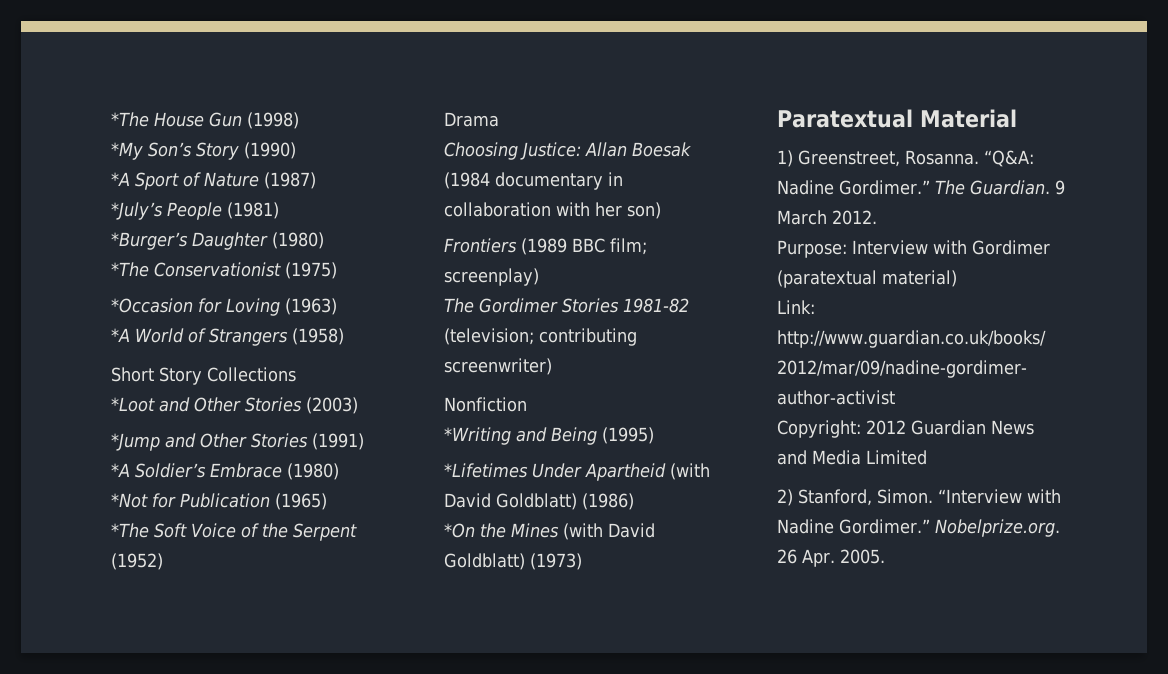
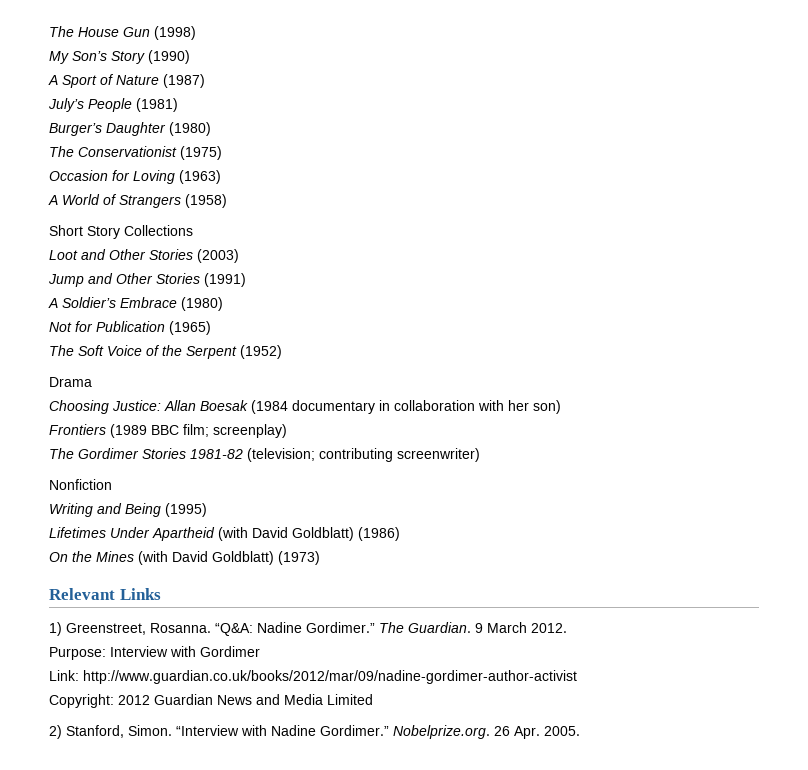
- *The House Gun (1998)
+ The House Gun (1998)
- *My Son’s Story (1990)
+ My Son’s Story (1990)
- *A Sport of Nature (1987)
+ A Sport of Nature (1987)
- *July’s People (1981)
+ July’s People (1981)
- *Burger’s Daughter (1980)
+ Burger’s Daughter (1980)
- *The Conservationist (1975)
+ The Conservationist (1975)
- *Occasion for Loving (1963)
+ Occasion for Loving (1963)
- *A World of Strangers (1958)
+ A World of Strangers (1958)
- *Loot and Other Stories (2003)
+ Loot and Other Stories (2003)
- *Jump and Other Stories (1991)
+ Jump and Other Stories (1991)
- *A Soldier’s Embrace (1980)
+ A Soldier’s Embrace (1980)
- *Not for Publication (1965)
+ Not for Publication (1965)
- *The Soft Voice of the Serpent (1952)
+ The Soft Voice of the Serpent (1952)
- *Writing and Being (1995)
+ Writing and Being (1995)
- *Lifetimes Under Apartheid (with David Goldblatt) (1986)
+ Lifetimes Under Apartheid (with David Goldblatt) (1986)
- *On the Mines (with David Goldblatt) (1973)
+ On the Mines (with David Goldblatt) (1973)
- Paratextual Material
+ Relevant Links
- Purpose: Interview with Gordimer (paratextual material)
+ Purpose: Interview with Gordimer

